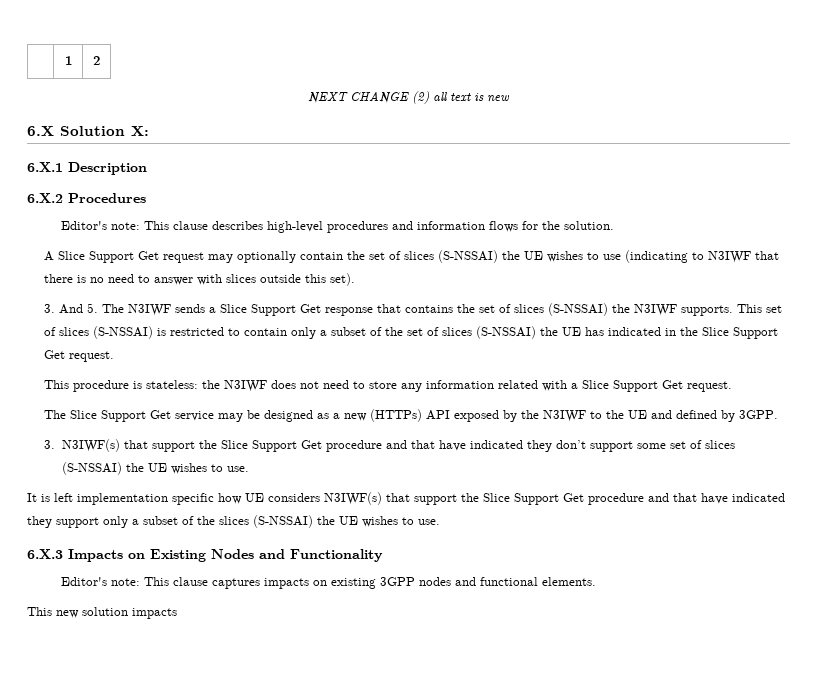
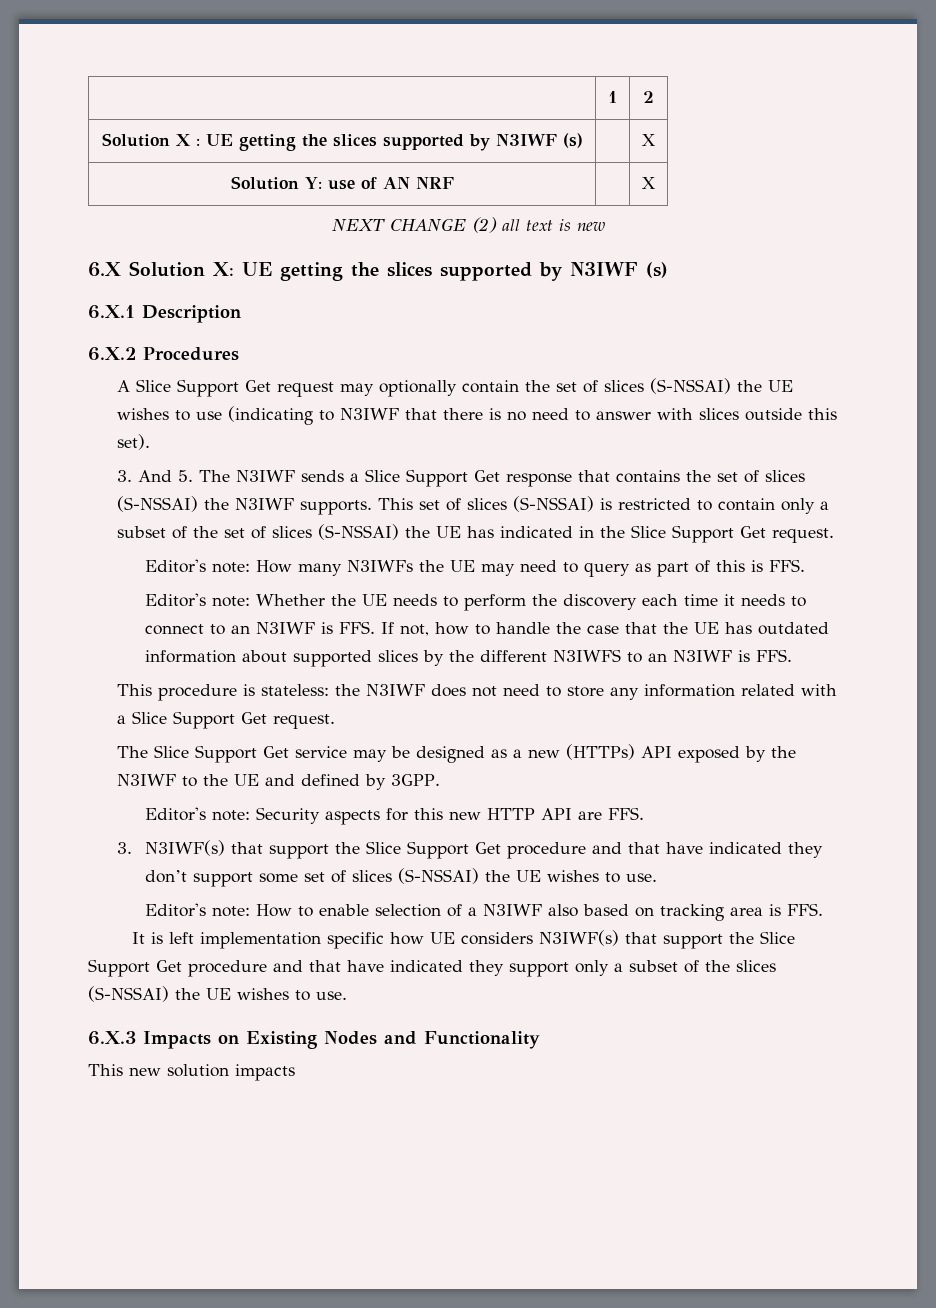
+ Solution X : UE getting the slices supported by N3IWF (s) | | X
+ Solution Y: use of AN NRF | | X
- 6.X Solution X:
+ 6.X Solution X: UE getting the slices supported by N3IWF (s)
  6.X.1 Description
  6.X.2 Procedures
- Editor's note: This clause describes high-level procedures and information flows for the solution.
+ Editor's note: How many N3IWFs the UE may need to query as part of this is FFS.
+ Editor's note: Whether the UE needs to perform the discovery each time it needs to connect to an N3IWF is FFS. If not, how to handle the case that the UE has outdated information about supported slices by the different N3IWFS to an N3IWF is FFS.
+ Editor's note: Security aspects for this new HTTP API are FFS.
+ Editor's note: How to enable selection of a N3IWF also based on tracking area is FFS.
- Editor's note: This clause captures impacts on existing 3GPP nodes and functional elements.

